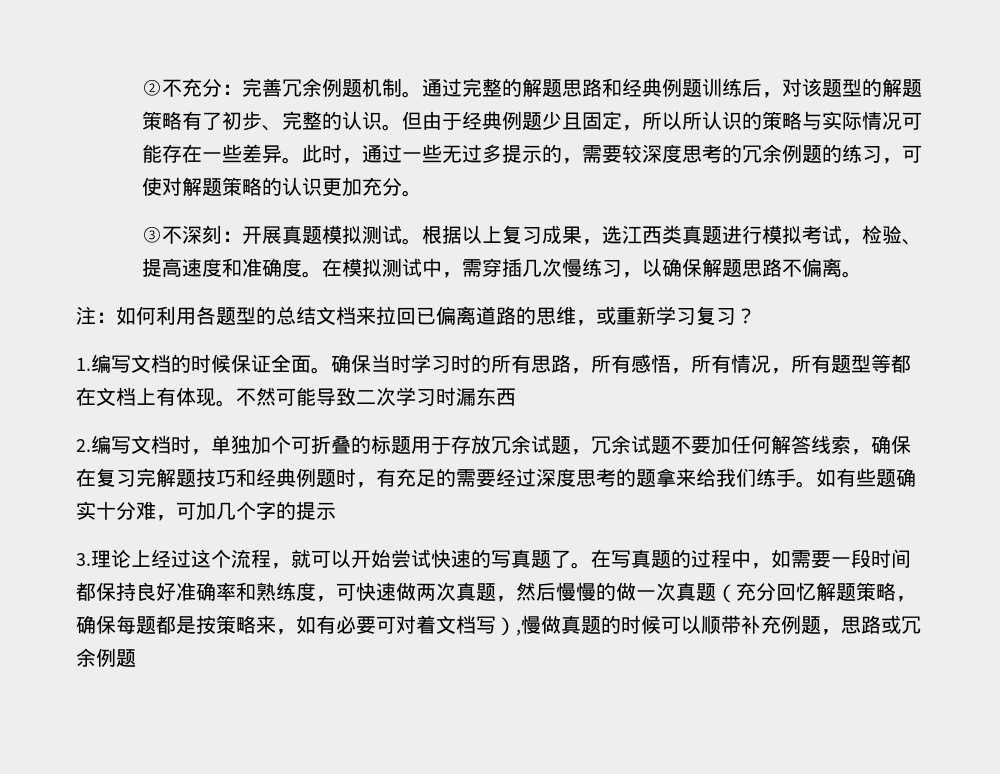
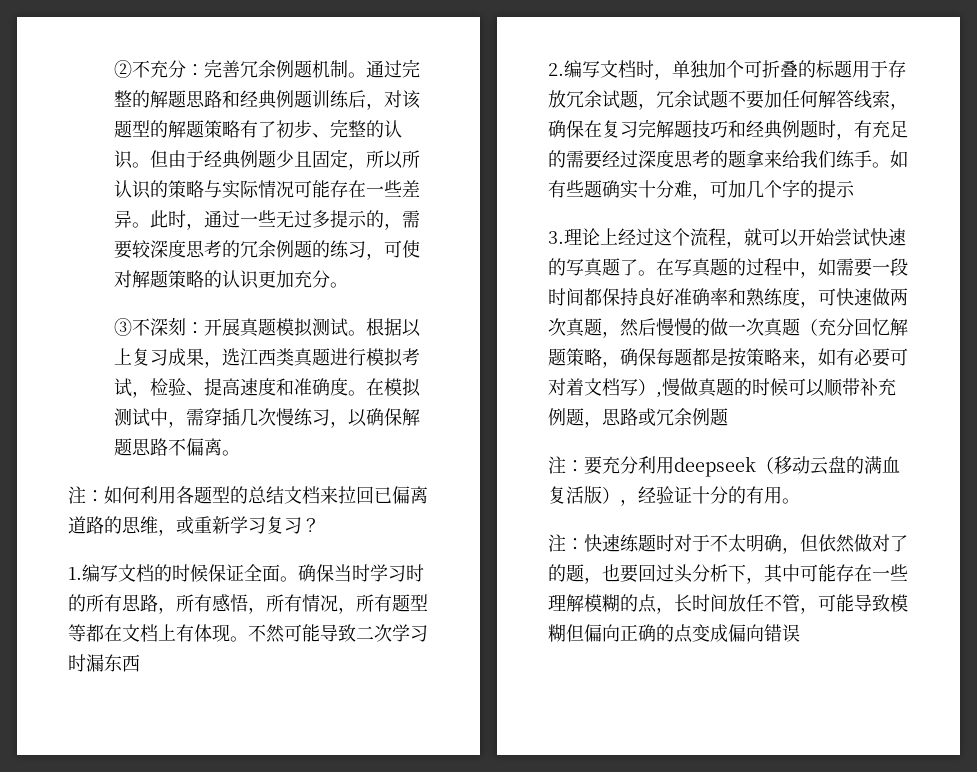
+ 注：要充分利用deepseek（移动云盘的满血复活版），经验证十分的有用。
+ 注：快速练题时对于不太明确，但依然做对了的题，也要回过头分析下，其中可能存在一些理解模糊的点，长时间放任不管，可能导致模糊但偏向正确的点变成偏向错误

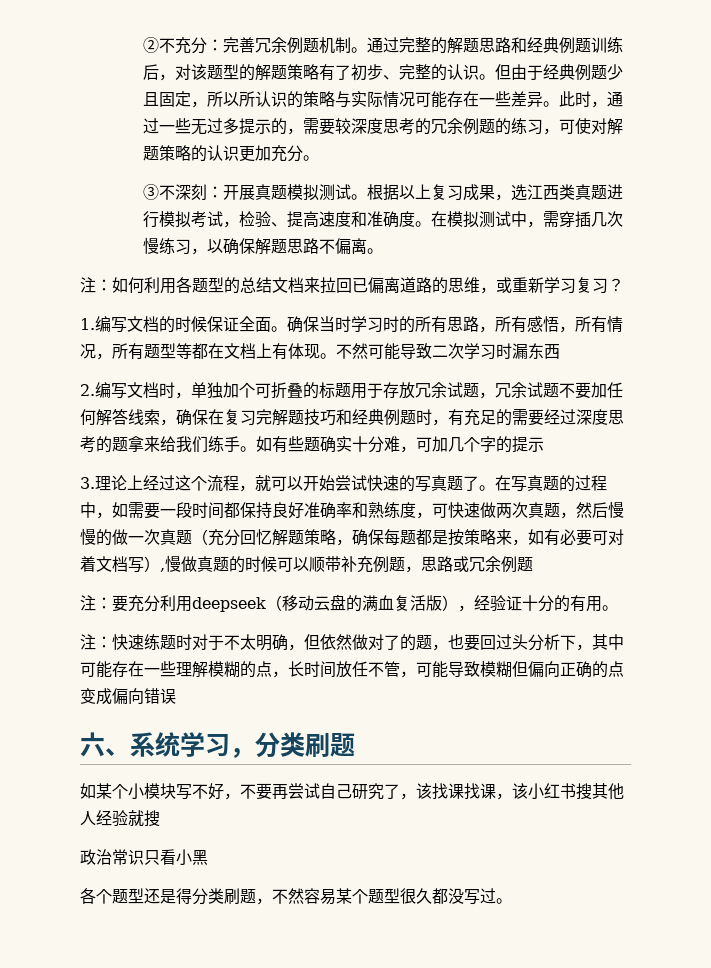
+ 六、系统学习，分类刷题
+ 如某个小模块写不好，不要再尝试自己研究了，该找课找课，该小红书搜其他人经验就搜
+ 政治常识只看小黑
+ 各个题型还是得分类刷题，不然容易某个题型很久都没写过。

